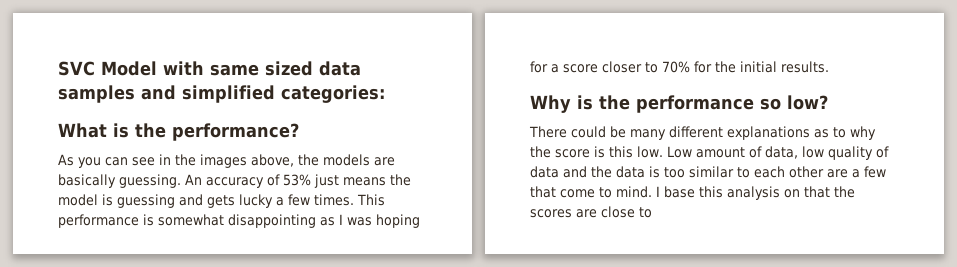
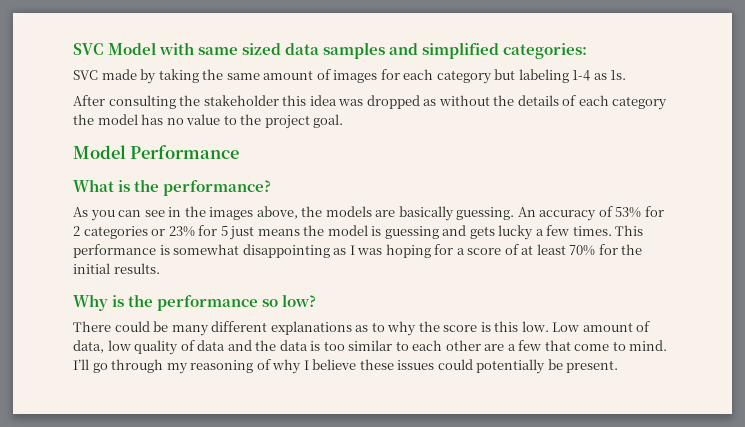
+ SVC made by taking the same amount of images for each category but labeling 1-4 as 1s.
+ After consulting the stakeholder this idea was dropped as without the details of each category the model has no value to the project goal.
+ Model Performance
- An accuracy of 53% just means the model is guessing and gets lucky a few times.
+ An accuracy of 53% for 2 categories or 23% for 5 just means the model is guessing and gets lucky a few times.
- This performance is somewhat disappointing as I was hoping for a score closer to 70% for the initial results.
+ This performance is somewhat disappointing as I was hoping for a score of at least 70% for the initial results.
- I base this analysis on that the scores are close to
+ I’ll go through my reasoning of why I believe these issues could potentially be present.

